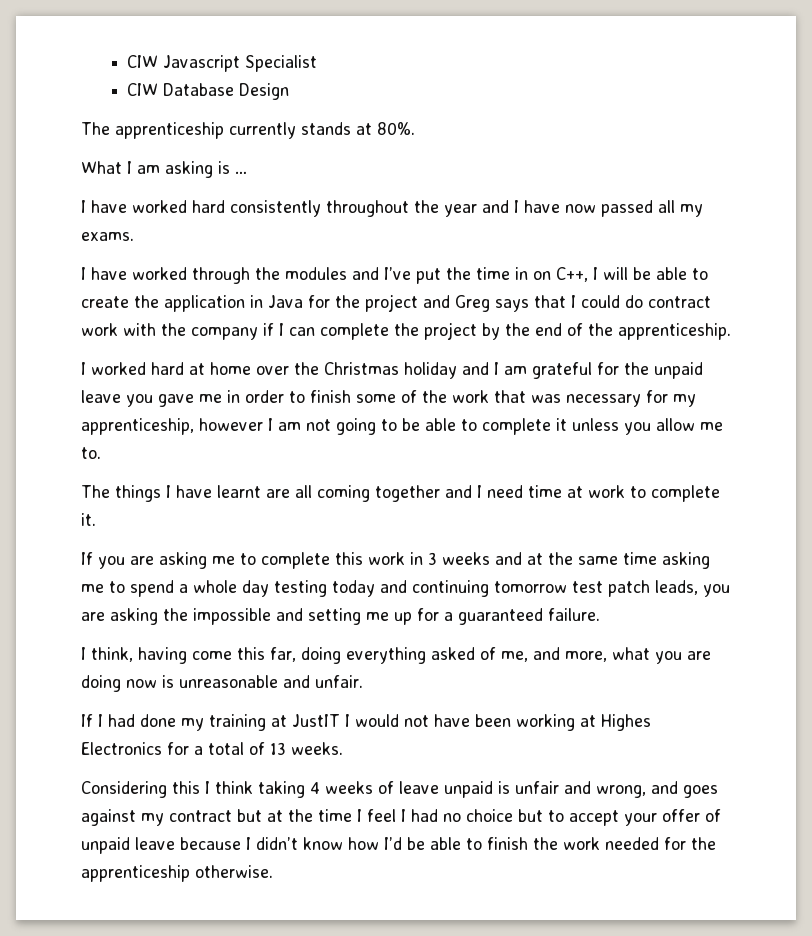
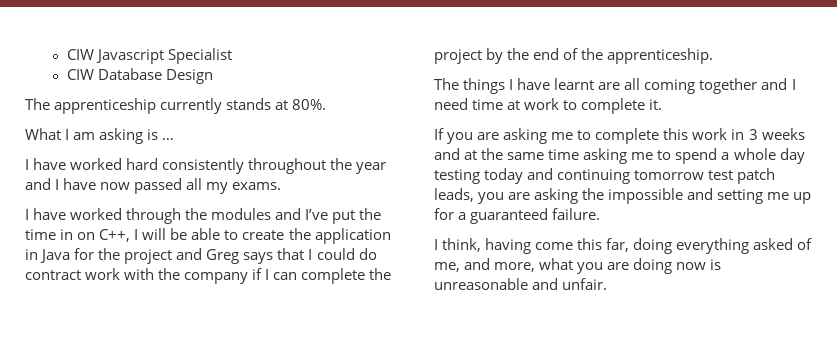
- I worked hard at home over the Christmas holiday and I am grateful for the unpaid leave you gave me in order to finish some of the work that was necessary for my apprenticeship, however I am not going to be able to complete it unless you allow me to.
- If I had done my training at JustIT I would not have been working at Highes Electronics for a total of 13 weeks.
- Considering this I think taking 4 weeks of leave unpaid is unfair and wrong, and goes against my contract but at the time I feel I had no choice but to accept your offer of unpaid leave because I didn’t know how I’d be able to finish the work needed for the apprenticeship otherwise.

